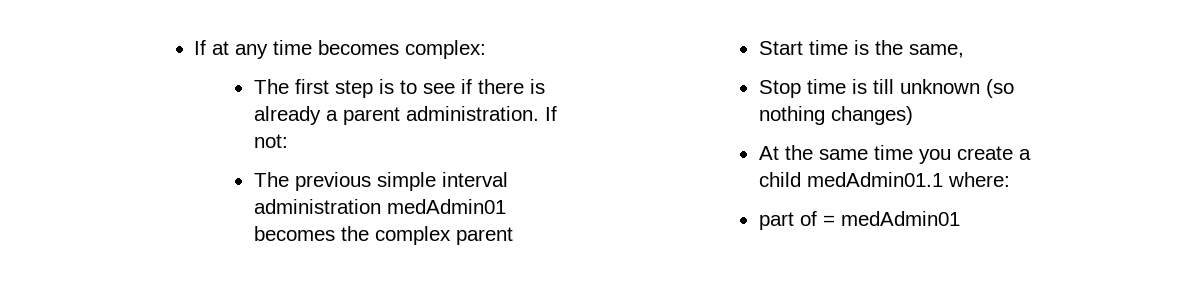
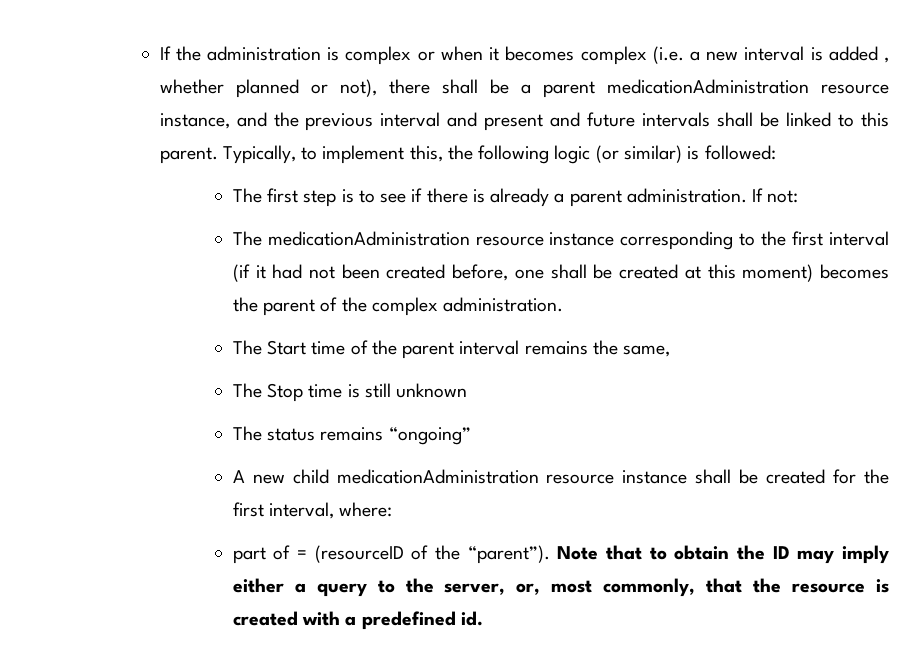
- If at any time becomes complex:
+ If the administration is complex or when it becomes complex (i.e. a new interval is added , whether planned or not), there shall be a parent medicationAdministration resource instance, and the previous interval and present and future intervals shall be linked to this parent. Typically, to implement this, the following logic (or similar) is followed:
- The previous simple interval administration medAdmin01 becomes the complex parent
- Start time is the same,
+ The medicationAdministration resource instance corresponding to the first interval (if it had not been created before, one shall be created at this moment) becomes the parent of the complex administration.
+ The Start time of the parent interval remains the same,
- Stop time is till unknown (so nothing changes)
- At the same time you create a child medAdmin01.1 where:
- part of = medAdmin01
+ The Stop time is still unknown
+ The status remains “ongoing”
+ A new child medicationAdministration resource instance shall be created for the first interval, where:
+ part of = (resourceID of the “parent”). Note that to obtain the ID may imply either a query to the server, or, most commonly, that the resource is created with a predefined id.

